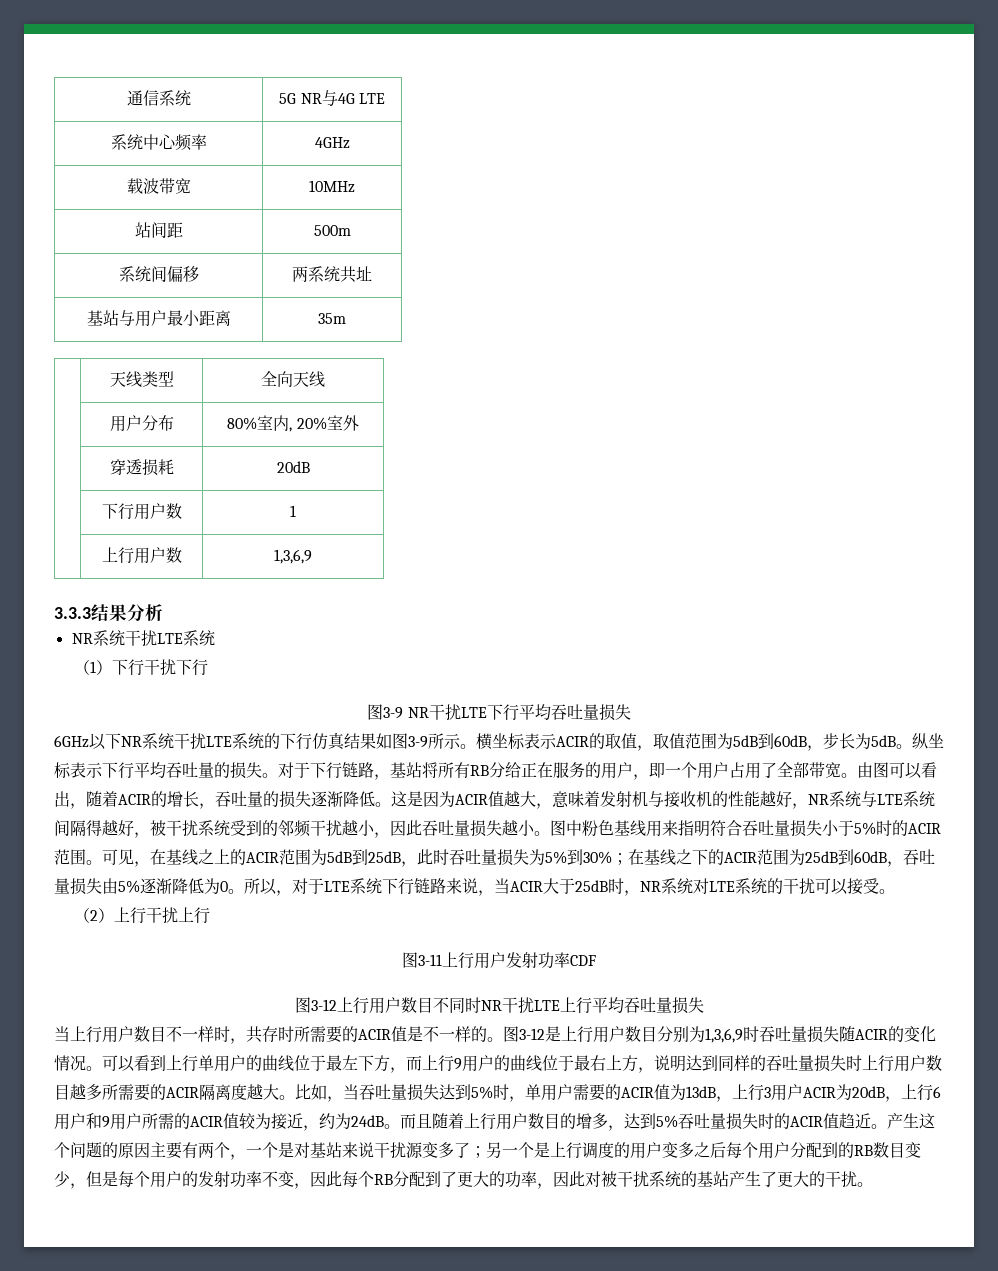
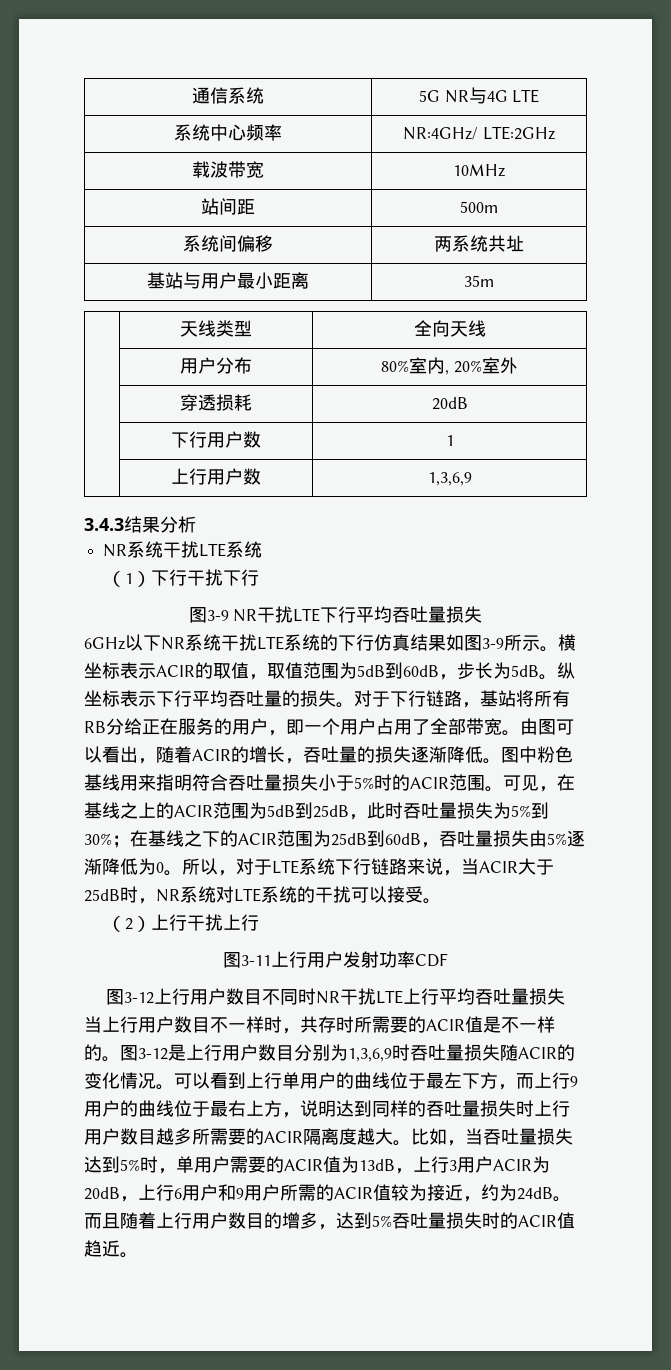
- 系统中心频率 | 4GHz
+ 系统中心频率 | NR:4GHz/ LTE:2GHz
- 3.3.3结果分析
+ 3.4.3结果分析
- 这是因为ACIR值越大，意味着发射机与接收机的性能越好，NR系统与LTE系统间隔得越好，被干扰系统受到的邻频干扰越小，因此吞吐量损失越小。
- 产生这个问题的原因主要有两个，一个是对基站来说干扰源变多了；另一个是上行调度的用户变多之后每个用户分配到的RB数目变少，但是每个用户的发射功率不变，因此每个RB分配到了更大的功率，因此对被干扰系统的基站产生了更大的干扰。

